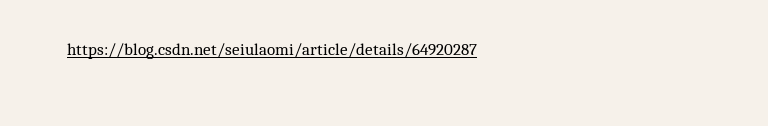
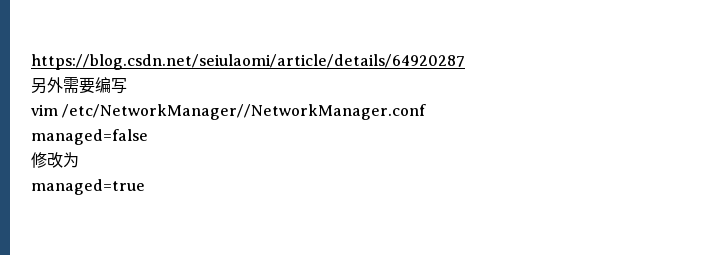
+ 另外需要编写
+ vim /etc/NetworkManager//NetworkManager.conf
+ managed=false
+ 修改为
+ managed=true

